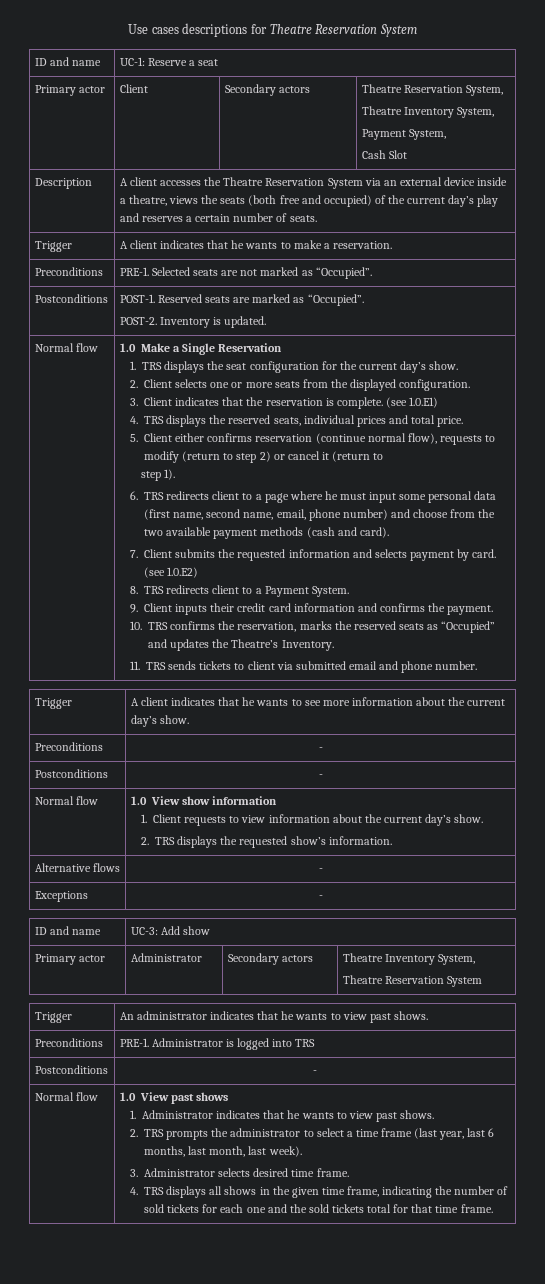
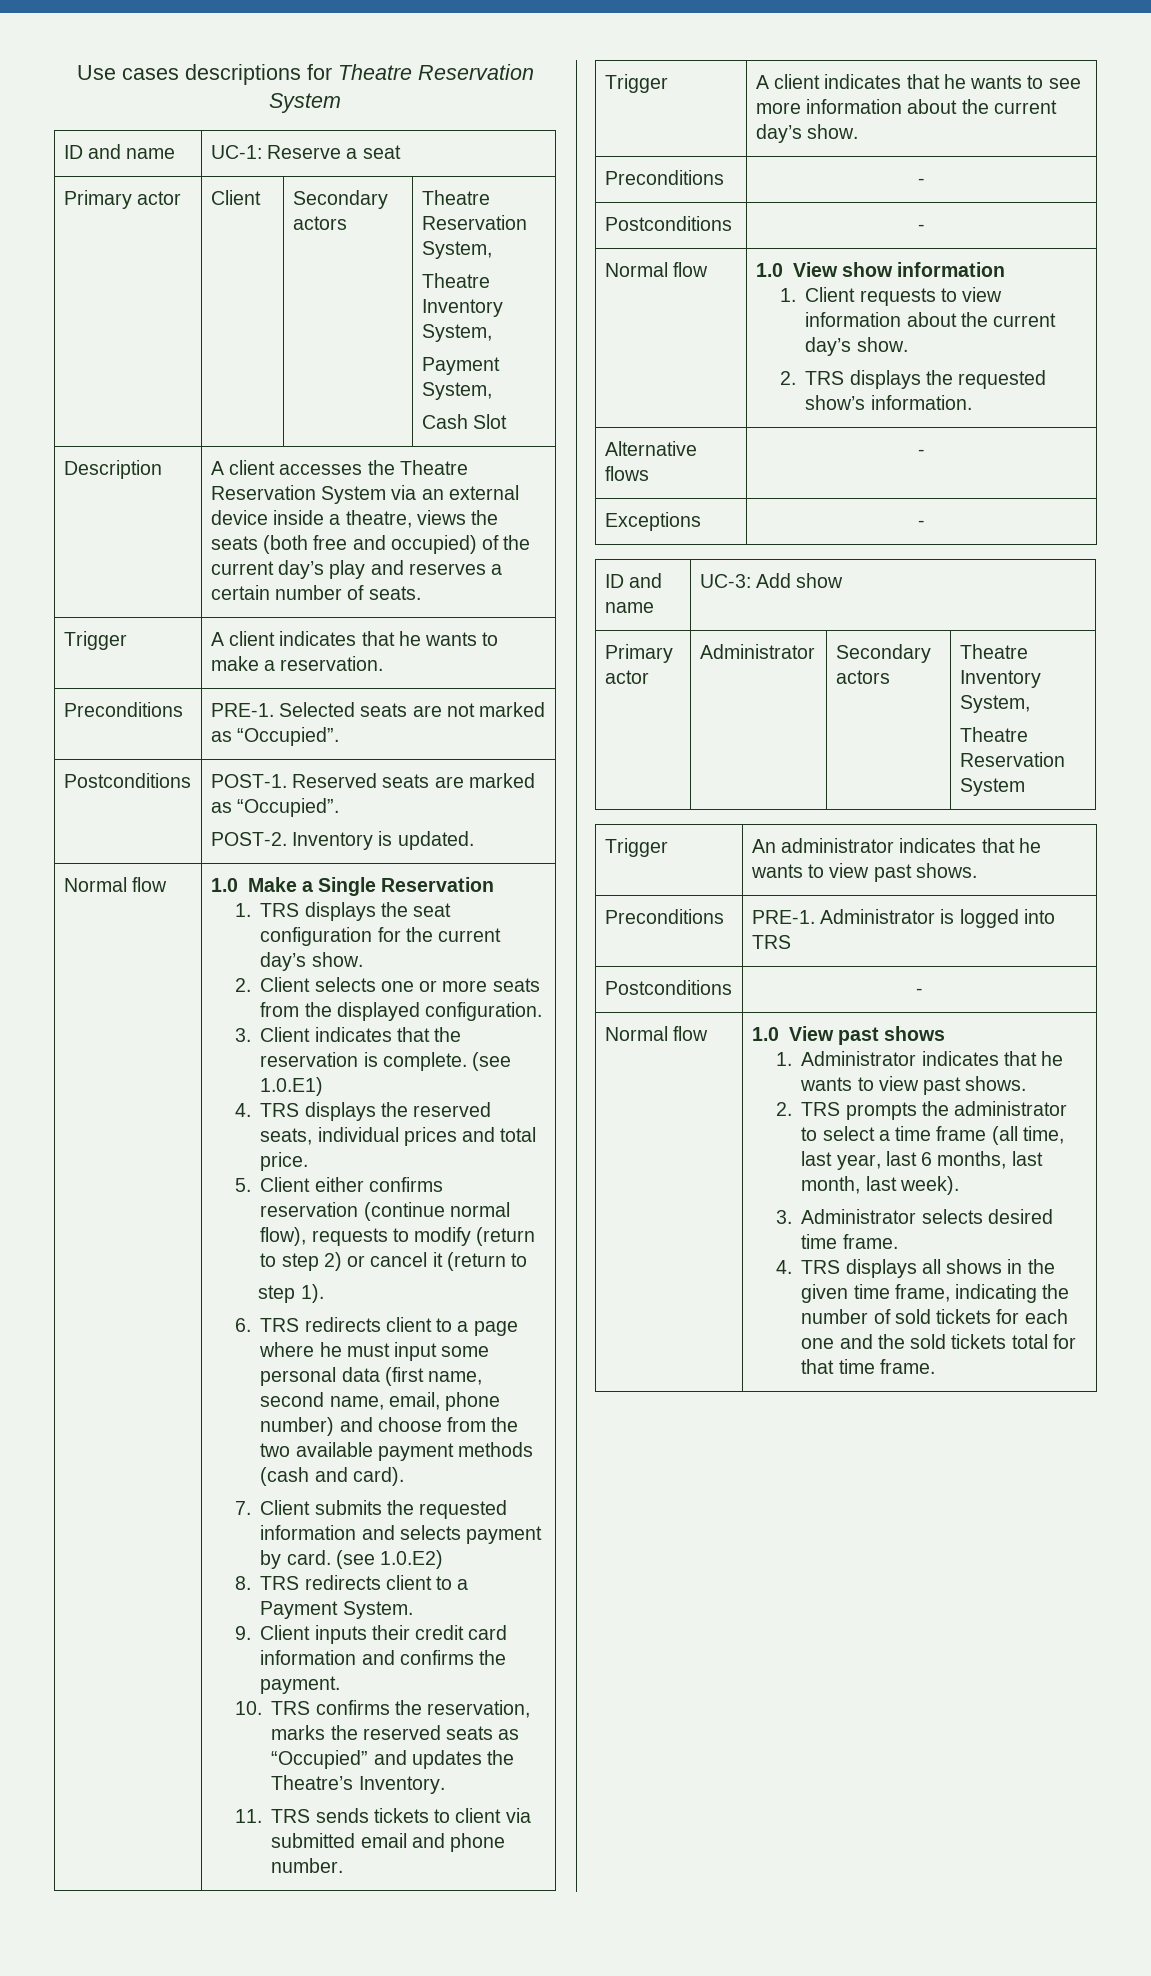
- 2. TRS prompts the administrator to select a time frame (last year, last 6 months, last month, last week).
+ 2. TRS prompts the administrator to select a time frame (all time, last year, last 6 months, last month, last week).

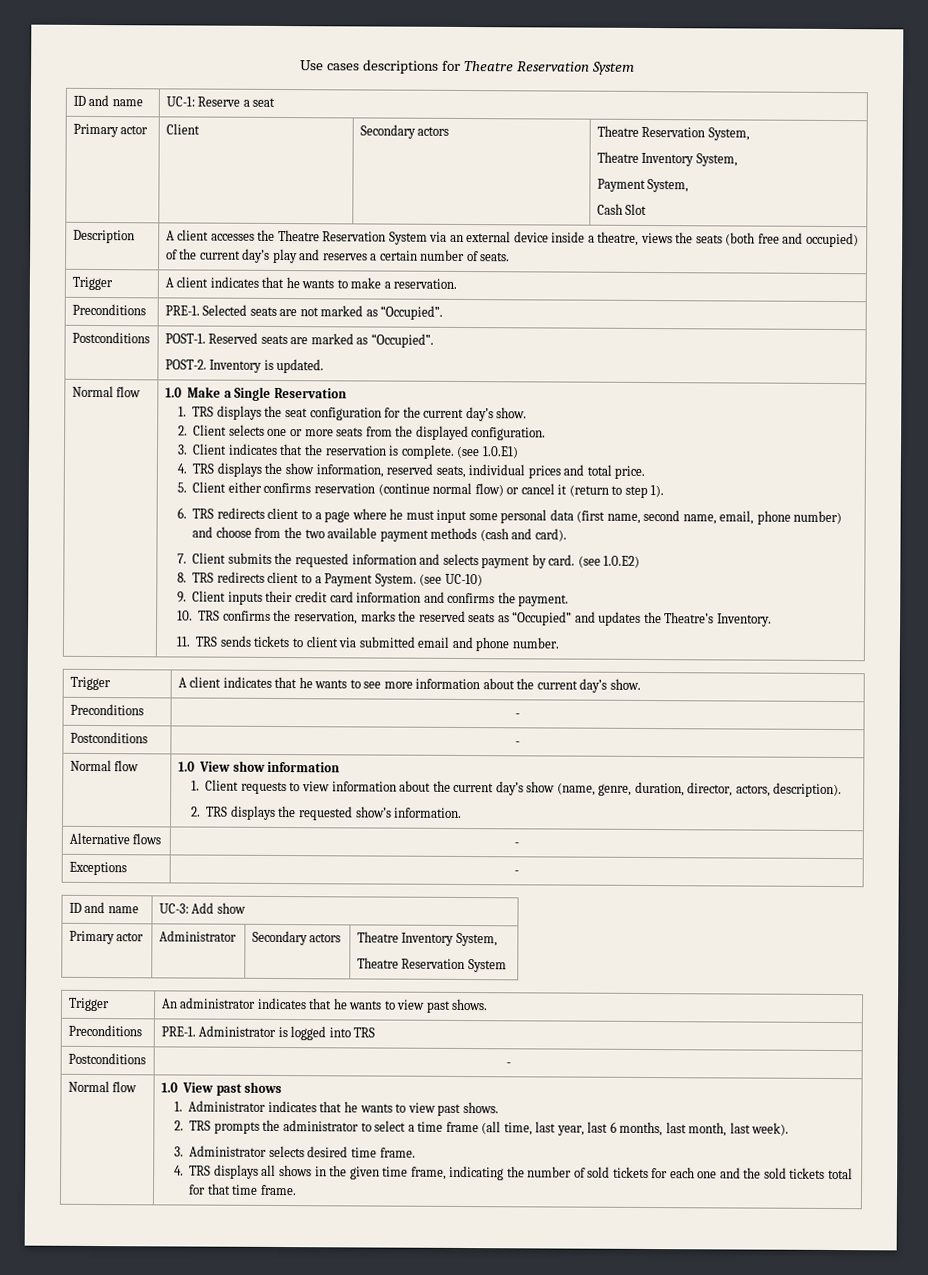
- 4. TRS displays the reserved seats, individual prices and total price.
+ 4. TRS displays the show information, reserved seats, individual prices and total price.
- 5. Client either confirms reservation (continue normal flow), requests to modify (return to step 2) or cancel it (return to
- step 1).
+ 5. Client either confirms reservation (continue normal flow) or cancel it (return to step 1).
+ (see UC-10)
  Normal flow | 1.0 View show information
- 1. Client requests to view information about the current day’s show.
+ 1. Client requests to view information about the current day’s show (name, genre, duration, director, actors, description).

